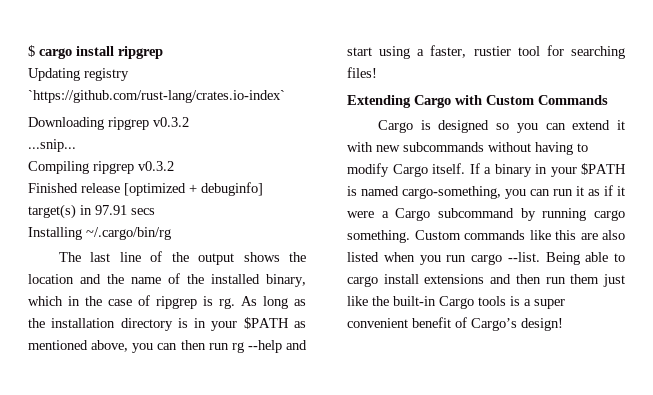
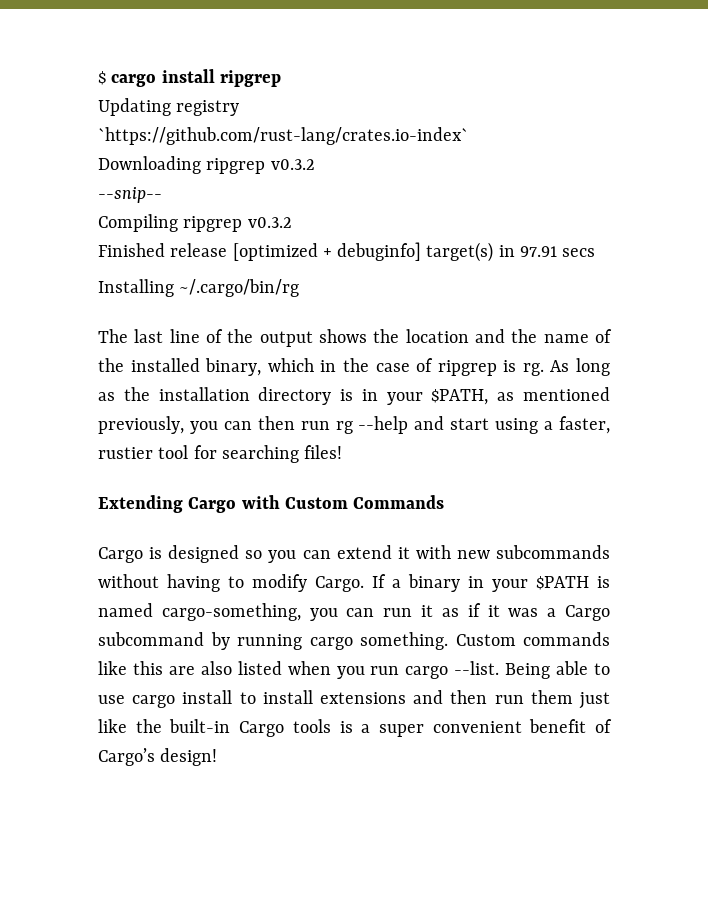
- ...snip...
+ --snip--
- As long as the installation directory is in your $PATH as mentioned above, you can then run rg --help and start using a faster, rustier tool for searching files!
+ As long as the installation directory is in your $PATH, as mentioned previously, you can then run rg --help and start using a faster, rustier tool for searching files!
- Cargo is designed so you can extend it with new subcommands without having to modify Cargo itself.
+ Cargo is designed so you can extend it with new subcommands without having to modify Cargo.
- If a binary in your $PATH is named cargo-something, you can run it as if it were a Cargo subcommand by running cargo something.
+ If a binary in your $PATH is named cargo-something, you can run it as if it was a Cargo subcommand by running cargo something.
- Being able to cargo install extensions and then run them just like the built-in Cargo tools is a super convenient benefit of Cargo’s design!
+ Being able to use cargo install to install extensions and then run them just like the built-in Cargo tools is a super convenient benefit of Cargo’s design!

